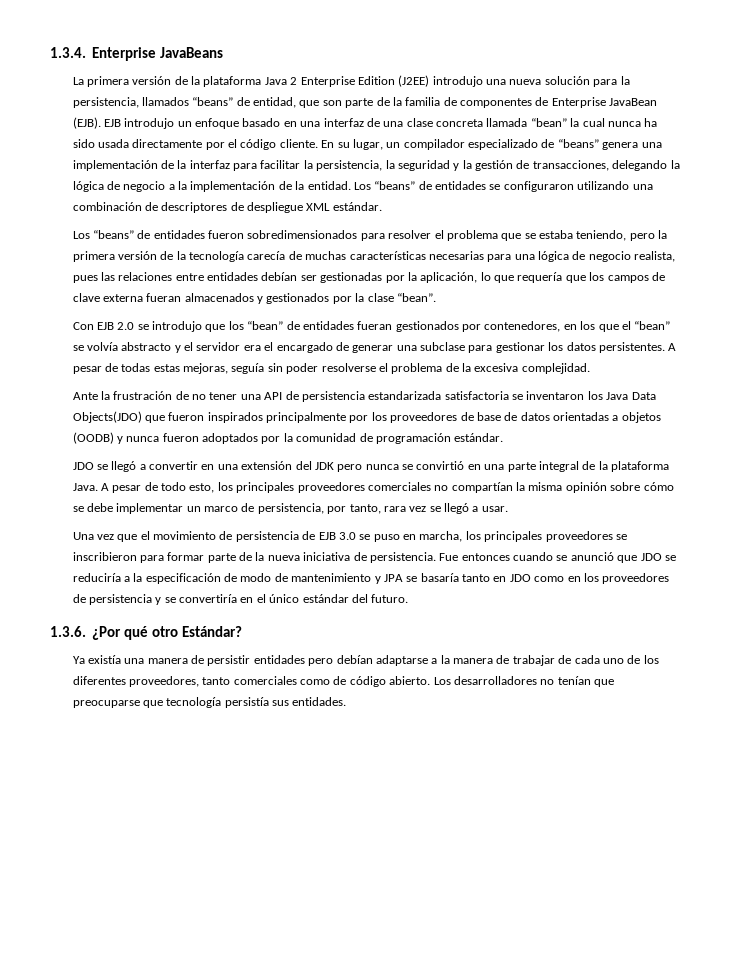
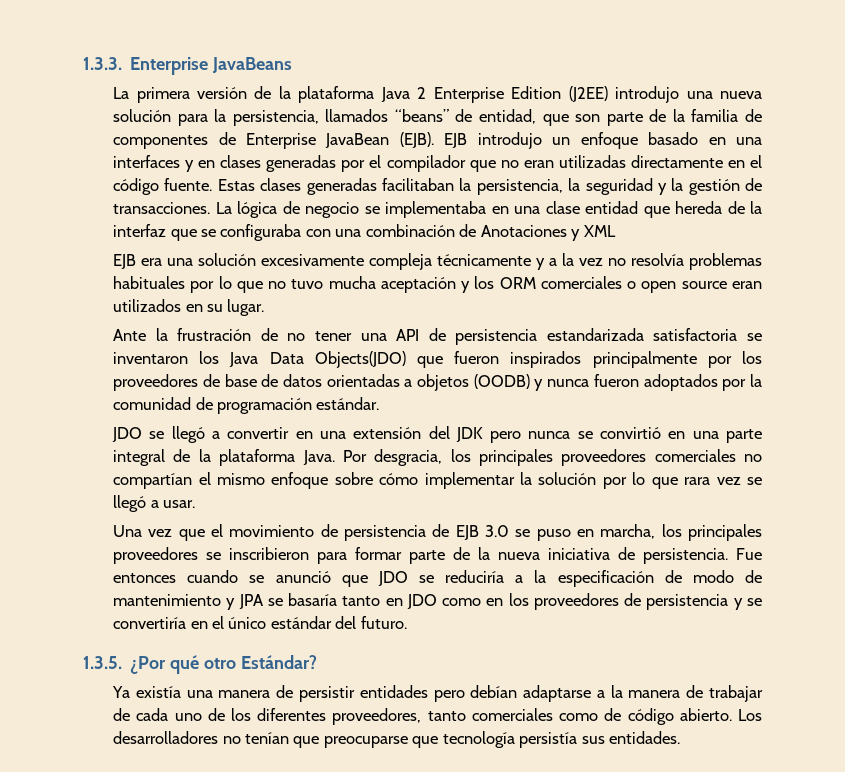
- 1.3.4. Enterprise JavaBeans
+ 1.3.3. Enterprise JavaBeans
- EJB introdujo un enfoque basado en una interfaz de una clase concreta llamada “bean” la cual nunca ha sido usada directamente por el código cliente. En su lugar, un compilador especializado de “beans” genera una implementación de la interfaz para facilitar la persistencia, la seguridad y la gestión de transacciones, delegando la lógica de negocio a la implementación de la entidad. Los “beans” de entidades se configuraron utilizando una combinación de descriptores de despliegue XML estándar.
- Los “beans” de entidades fueron sobredimensionados para resolver el problema que se estaba teniendo, pero la primera versión de la tecnología carecía de muchas características necesarias para una lógica de negocio realista, pues las relaciones entre entidades debían ser gestionadas por la aplicación, lo que requería que los campos de clave externa fueran almacenados y gestionados por la clase “bean”.
- Con EJB 2.0 se introdujo que los “bean” de entidades fueran gestionados por contenedores, en los que el “bean” se volvía abstracto y el servidor era el encargado de generar una subclase para gestionar los datos persistentes. A pesar de todas estas mejoras, seguía sin poder resolverse el problema de la excesiva complejidad.
+ EJB introdujo un enfoque basado en una interfaces y en clases generadas por el compilador que no eran utilizadas directamente en el código fuente. Estas clases generadas facilitaban la persistencia, la seguridad y la gestión de transacciones. La lógica de negocio se implementaba en una clase entidad que hereda de la interfaz que se configuraba con una combinación de Anotaciones y XML
+ EJB era una solución excesivamente compleja técnicamente y a la vez no resolvía problemas habituales por lo que no tuvo mucha aceptación y los ORM comerciales o open source eran utilizados en su lugar.
- A pesar de todo esto, los principales proveedores comerciales no compartían la misma opinión sobre cómo se debe implementar un marco de persistencia, por tanto, rara vez se llegó a usar.
+ Por desgracia, los principales proveedores comerciales no compartían el mismo enfoque sobre cómo implementar la solución por lo que rara vez se llegó a usar.
- 1.3.6. ¿Por qué otro Estándar?
+ 1.3.5. ¿Por qué otro Estándar?

